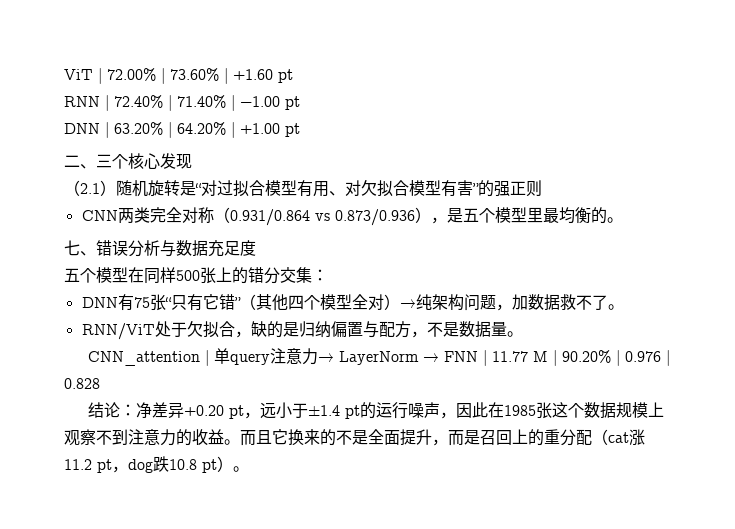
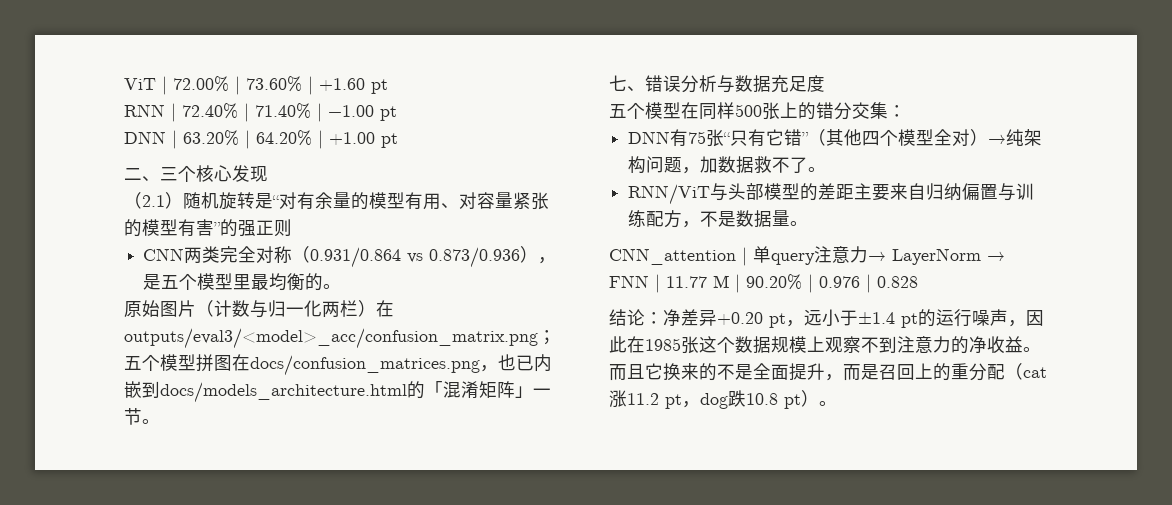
- （2.1）随机旋转是“对过拟合模型有用、对欠拟合模型有害”的强正则
+ （2.1）随机旋转是“对有余量的模型有用、对容量紧张的模型有害”的强正则
+ 原始图片（计数与归一化两栏）在outputs/eval3/<model>_acc/confusion_matrix.png；五个模型拼图在docs/confusion_matrices.png，也已内嵌到docs/models_architecture.html的「混淆矩阵」一节。
- RNN/ViT处于欠拟合，缺的是归纳偏置与配方，不是数据量。
+ RNN/ViT与头部模型的差距主要来自归纳偏置与训练配方，不是数据量。
- 结论：净差异+0.20 pt，远小于±1.4 pt的运行噪声，因此在1985张这个数据规模上观察不到注意力的收益。
+ 结论：净差异+0.20 pt，远小于±1.4 pt的运行噪声，因此在1985张这个数据规模上观察不到注意力的净收益。

